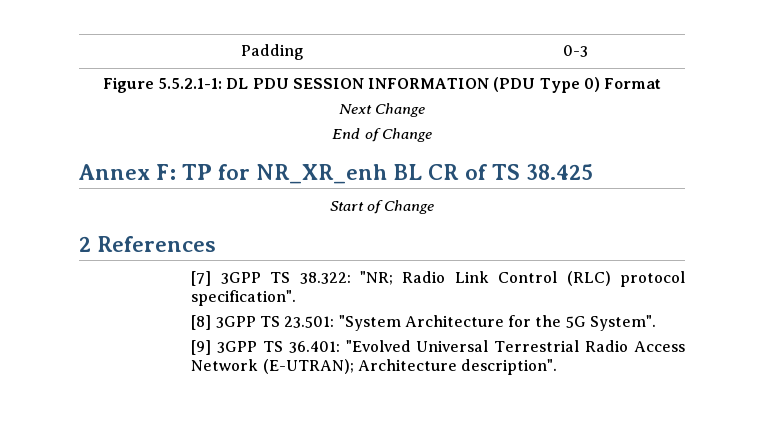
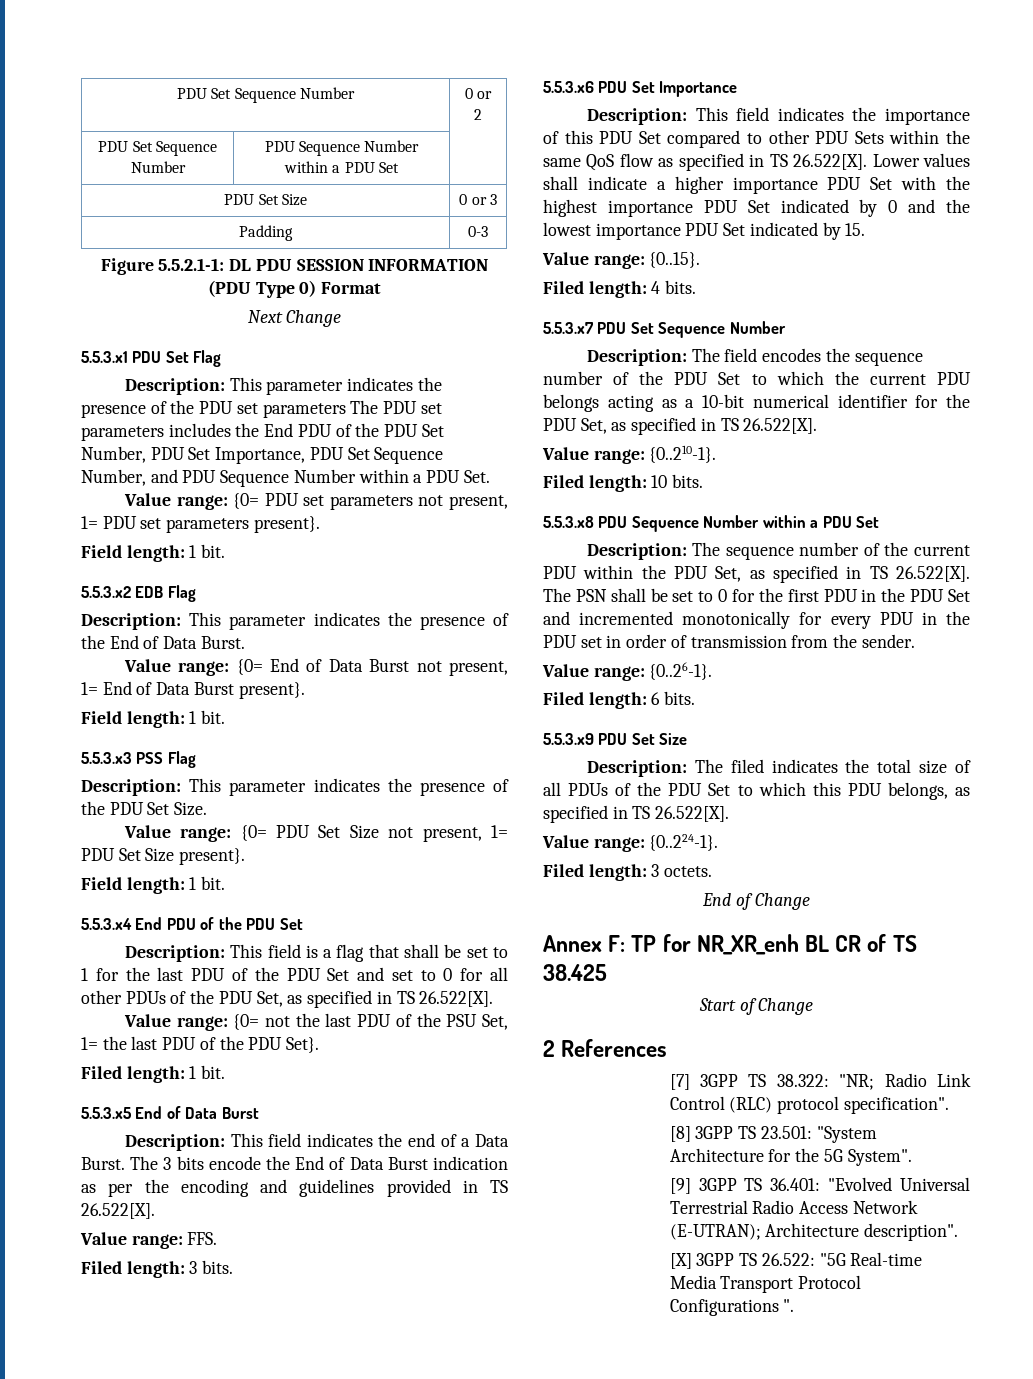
+ PDU Set Sequence Number | 0 or 2
+ PDU Set Sequence Number | PDU Sequence Number within a PDU Set |
+ PDU Set Size | 0 or 3
+ 5.5.3.x1 PDU Set Flag
+ Description: This parameter indicates the presence of the PDU set parameters The PDU set parameters includes the End PDU of the PDU Set Number, PDU Set Importance, PDU Set Sequence Number, and PDU Sequence Number within a PDU Set.
+ Value range: {0= PDU set parameters not present, 1= PDU set parameters present}.
+ Field length: 1 bit.
+ 5.5.3.x2 EDB Flag
+ Description: This parameter indicates the presence of the End of Data Burst.
+ Value range: {0= End of Data Burst not present, 1= End of Data Burst present}.
+ Field length: 1 bit.
+ 5.5.3.x3 PSS Flag
+ Description: This parameter indicates the presence of the PDU Set Size.
+ Value range: {0= PDU Set Size not present, 1= PDU Set Size present}.
+ Field length: 1 bit.
+ 5.5.3.x4 End PDU of the PDU Set
+ Description: This field is a flag that shall be set to 1 for the last PDU of the PDU Set and set to 0 for all other PDUs of the PDU Set, as specified in TS 26.522[X].
+ Value range: {0= not the last PDU of the PSU Set, 1= the last PDU of the PDU Set}.
+ Filed length: 1 bit.
+ 5.5.3.x5 End of Data Burst
+ Description: This field indicates the end of a Data Burst. The 3 bits encode the End of Data Burst indication as per the encoding and guidelines provided in TS 26.522[X].
+ Value range: FFS.
+ Filed length: 3 bits.
+ 5.5.3.x6 PDU Set Importance
+ Description: This field indicates the importance of this PDU Set compared to other PDU Sets within the same QoS flow as specified in TS 26.522[X]. Lower values shall indicate a higher importance PDU Set with the highest importance PDU Set indicated by 0 and the lowest importance PDU Set indicated by 15.
+ Value range: {0..15}.
+ Filed length: 4 bits.
+ 5.5.3.x7 PDU Set Sequence Number
+ Description: The field encodes the sequence number of the PDU Set to which the current PDU belongs acting as a 10-bit numerical identifier for the PDU Set, as specified in TS 26.522[X].
+ Value range: {0..210-1}.
+ Filed length: 10 bits.
+ 5.5.3.x8 PDU Sequence Number within a PDU Set
+ Description: The sequence number of the current PDU within the PDU Set, as specified in TS 26.522[X]. The PSN shall be set to 0 for the first PDU in the PDU Set and incremented monotonically for every PDU in the PDU set in order of transmission from the sender.
+ Value range: {0..26-1}.
+ Filed length: 6 bits.
+ 5.5.3.x9 PDU Set Size
+ Description: The filed indicates the total size of all PDUs of the PDU Set to which this PDU belongs, as specified in TS 26.522[X].
+ Value range: {0..224-1}.
+ Filed length: 3 octets.
+ [X] 3GPP TS 26.522: "5G Real-time Media Transport Protocol Configurations ".

